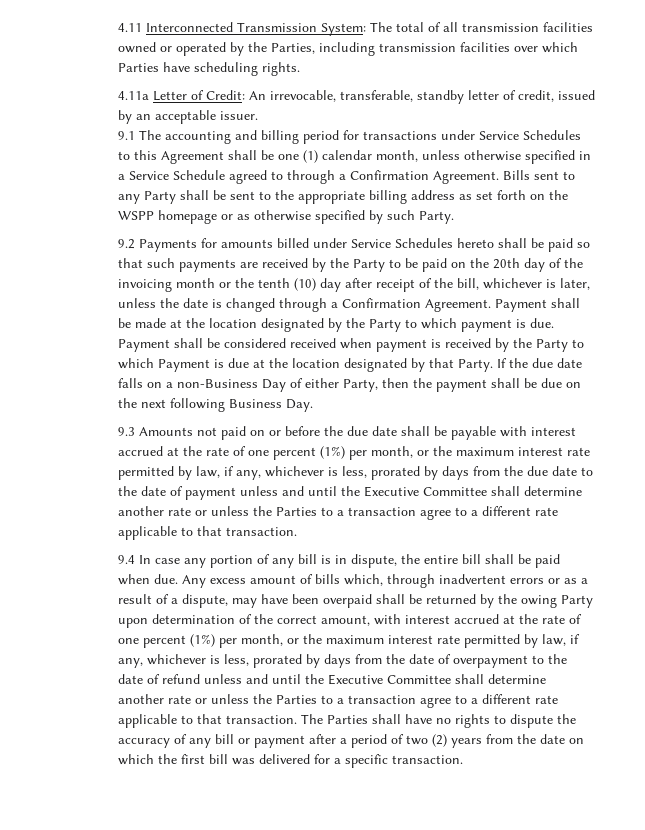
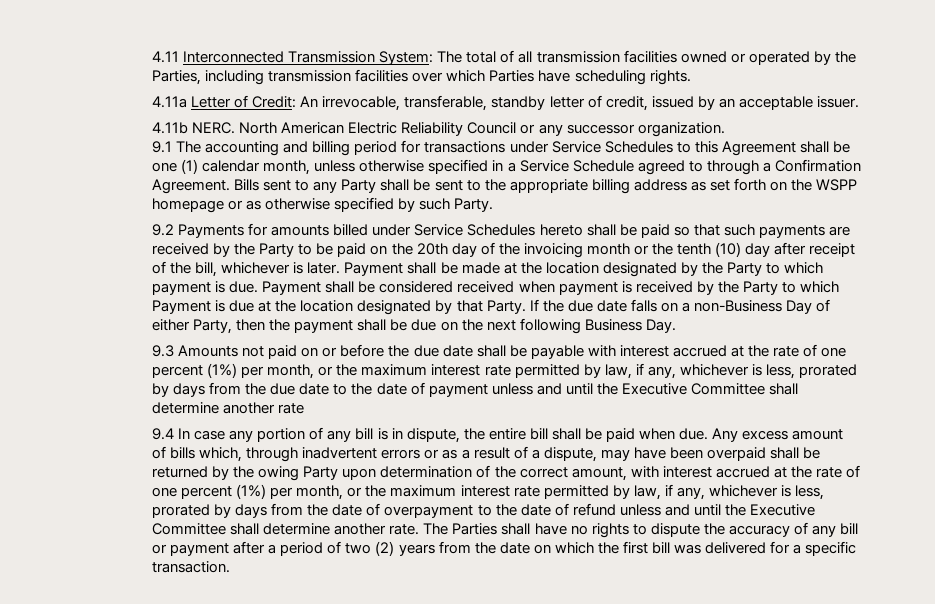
+ 4.11b NERC. North American Electric Reliability Council or any successor organization.
- 9.2 Payments for amounts billed under Service Schedules hereto shall be paid so that such payments are received by the Party to be paid on the 20th day of the invoicing month or the tenth (10) day after receipt of the bill, whichever is later, unless the date is changed through a Confirmation Agreement.
+ 9.2 Payments for amounts billed under Service Schedules hereto shall be paid so that such payments are received by the Party to be paid on the 20th day of the invoicing month or the tenth (10) day after receipt of the bill, whichever is later.
- 9.3 Amounts not paid on or before the due date shall be payable with interest accrued at the rate of one percent (1%) per month, or the maximum interest rate permitted by law, if any, whichever is less, prorated by days from the due date to the date of payment unless and until the Executive Committee shall determine another rate or unless the Parties to a transaction agree to a different rate applicable to that transaction.
+ 9.3 Amounts not paid on or before the due date shall be payable with interest accrued at the rate of one percent (1%) per month, or the maximum interest rate permitted by law, if any, whichever is less, prorated by days from the due date to the date of payment unless and until the Executive Committee shall determine another rate
- Any excess amount of bills which, through inadvertent errors or as a result of a dispute, may have been overpaid shall be returned by the owing Party upon determination of the correct amount, with interest accrued at the rate of one percent (1%) per month, or the maximum interest rate permitted by law, if any, whichever is less, prorated by days from the date of overpayment to the date of refund unless and until the Executive Committee shall determine another rate or unless the Parties to a transaction agree to a different rate applicable to that transaction.
+ Any excess amount of bills which, through inadvertent errors or as a result of a dispute, may have been overpaid shall be returned by the owing Party upon determination of the correct amount, with interest accrued at the rate of one percent (1%) per month, or the maximum interest rate permitted by law, if any, whichever is less, prorated by days from the date of overpayment to the date of refund unless and until the Executive Committee shall determine another rate.

